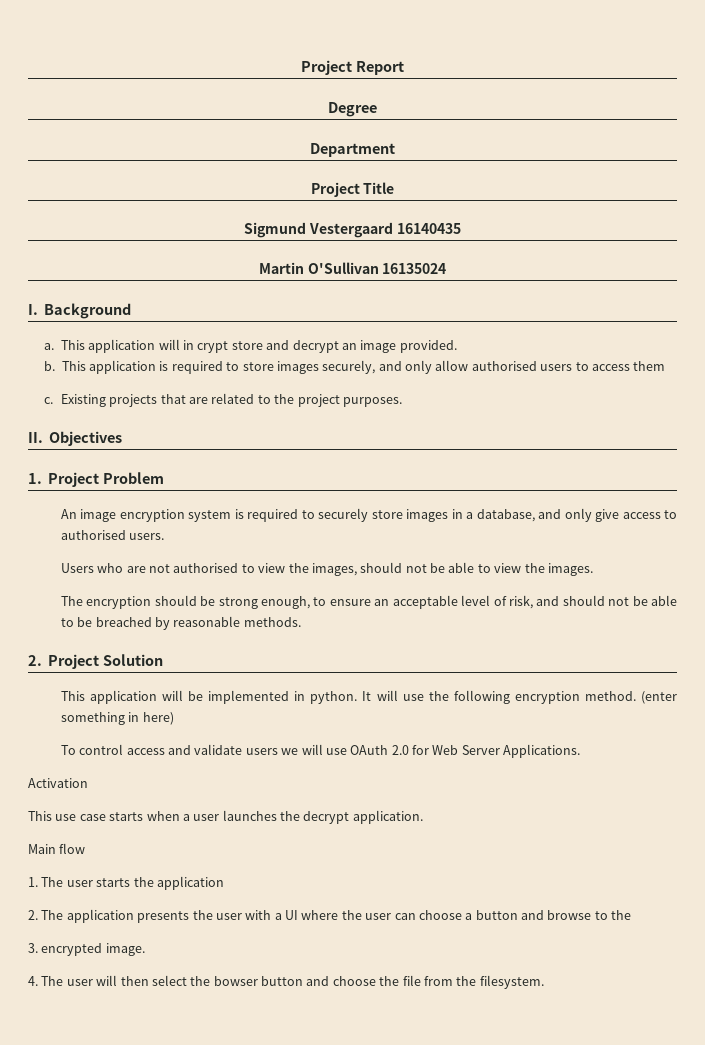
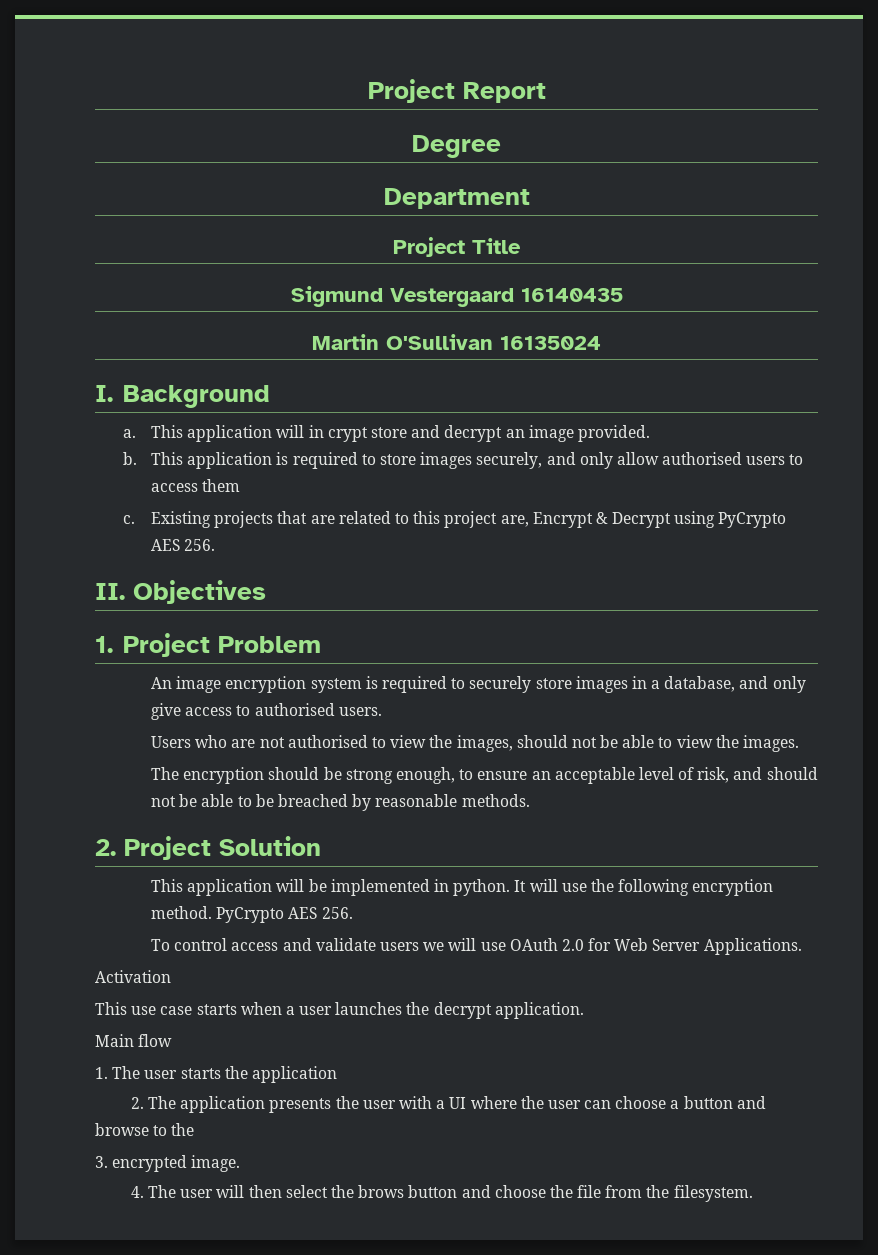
- Existing projects that are related to the project purposes.
+ Existing projects that are related to this project are, Encrypt & Decrypt using PyCrypto AES 256.
- It will use the following encryption method. (enter something in here)
+ It will use the following encryption method. PyCrypto AES 256.
- 4. The user will then select the bowser button and choose the file from the filesystem.
+ 4. The user will then select the brows button and choose the file from the filesystem.

